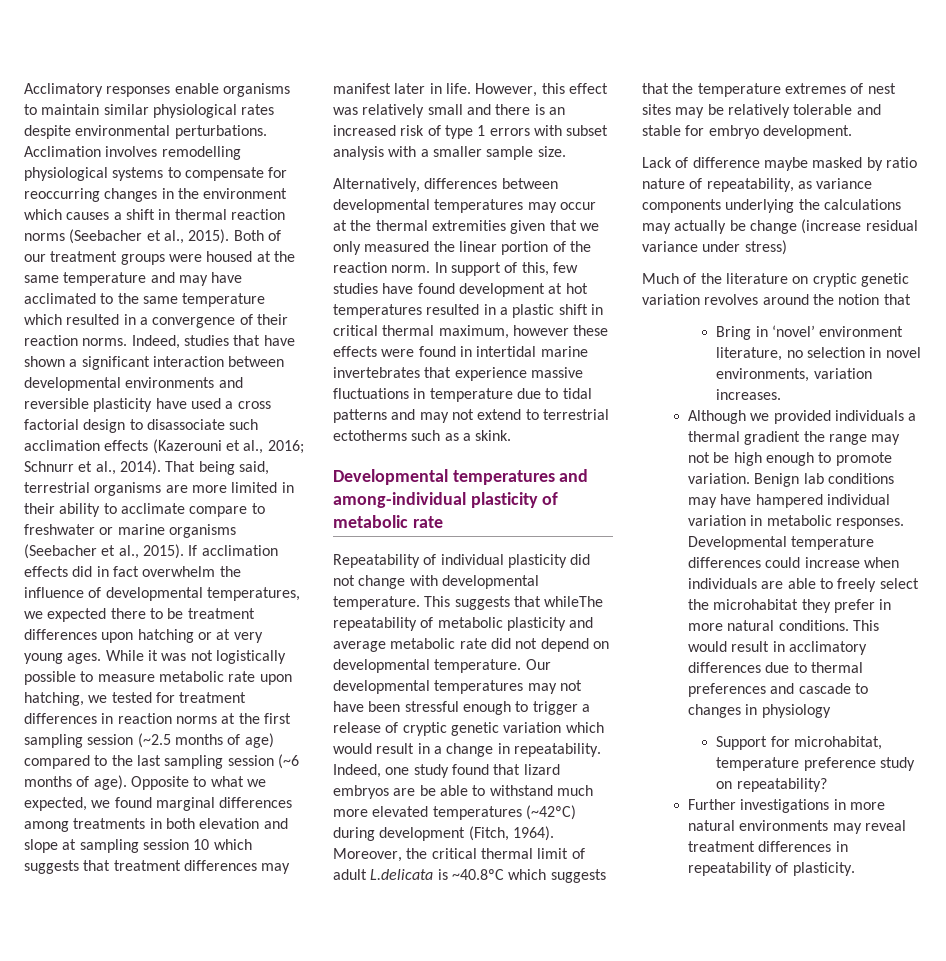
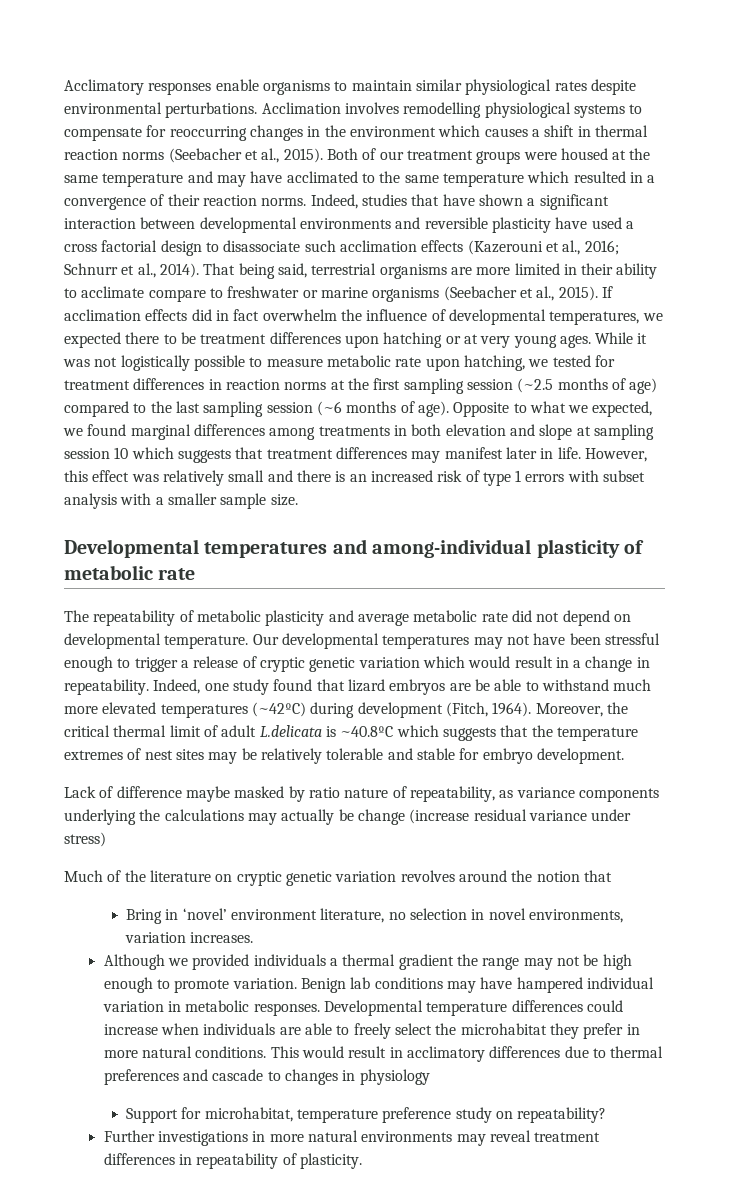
- Alternatively, differences between developmental temperatures may occur at the thermal extremities given that we only measured the linear portion of the reaction norm. In support of this, few studies have found development at hot temperatures resulted in a plastic shift in critical thermal maximum, however these effects were found in intertidal marine invertebrates that experience massive fluctuations in temperature due to tidal patterns and may not extend to terrestrial ectotherms such as a skink.
- Repeatability of individual plasticity did not change with developmental temperature. This suggests that whileThe repeatability of metabolic plasticity and average metabolic rate did not depend on developmental temperature.
+ The repeatability of metabolic plasticity and average metabolic rate did not depend on developmental temperature.

